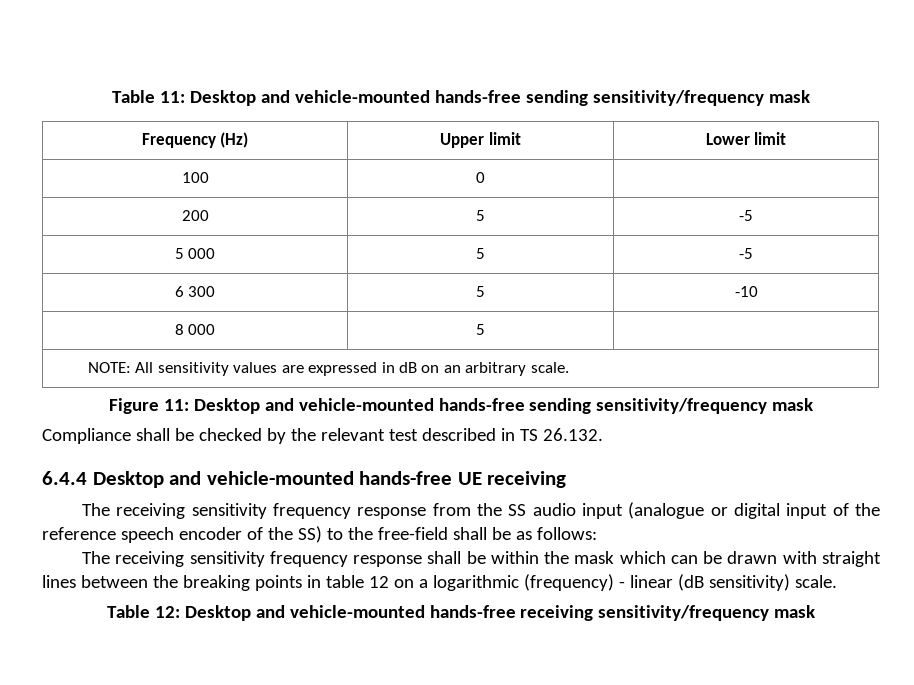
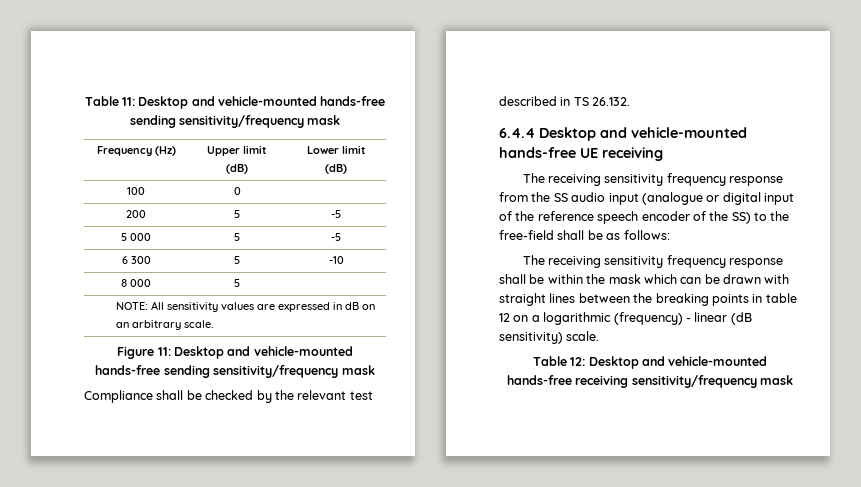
- Frequency (Hz) | Upper limit | Lower limit
+ Frequency (Hz) | Upper limit (dB) | Lower limit (dB)

